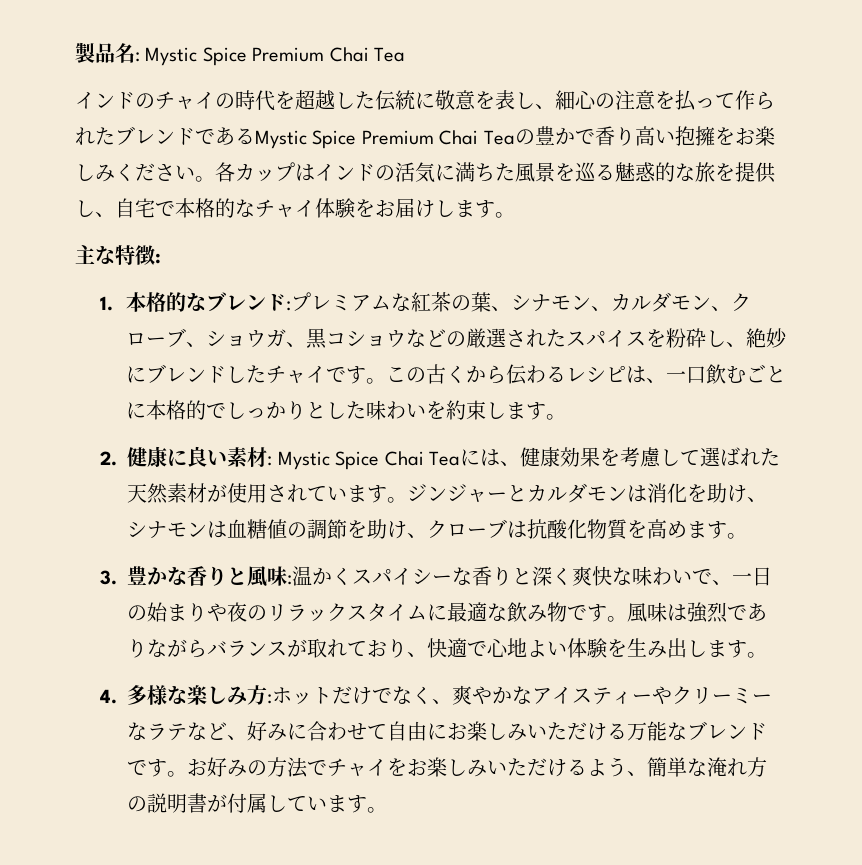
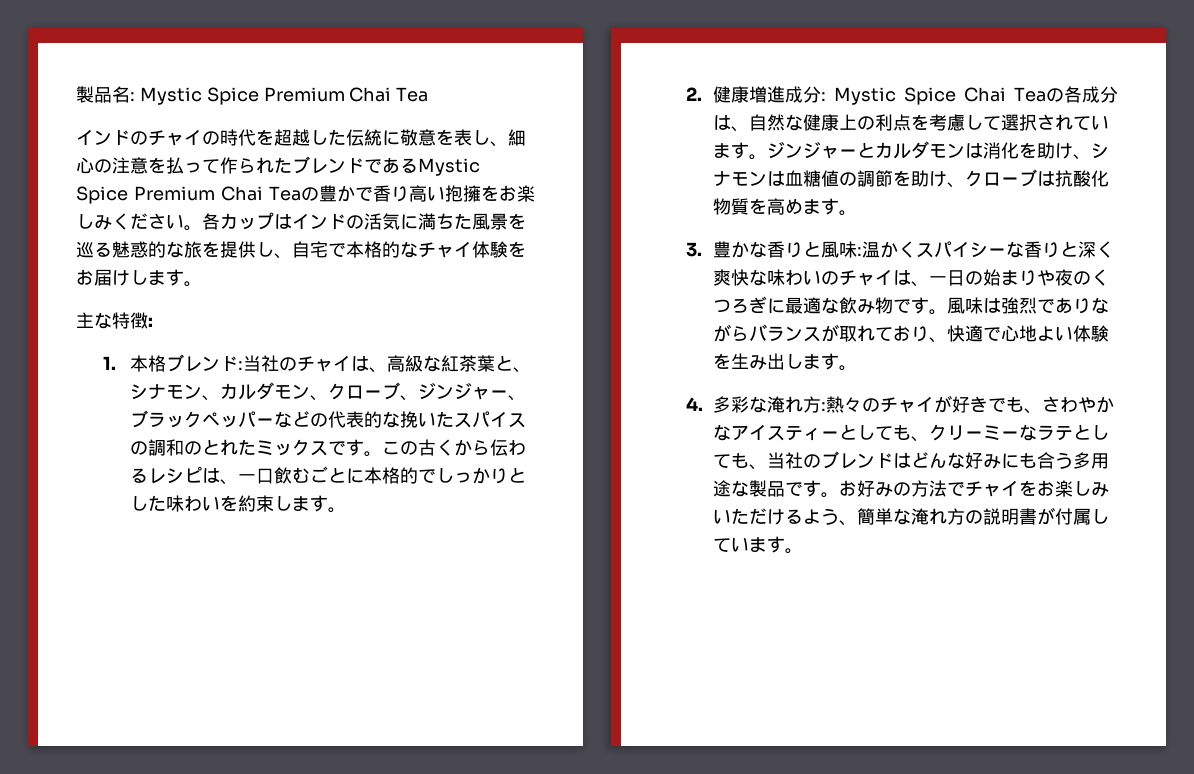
- 1.本格的なブレンド:プレミアムな紅茶の葉、シナモン、カルダモン、クローブ、ショウガ、黒コショウなどの厳選されたスパイスを粉砕し、絶妙にブレンドしたチャイです。
+ 1.本格ブレンド:当社のチャイは、高級な紅茶葉と、シナモン、カルダモン、クローブ、ジンジャー、ブラックペッパーなどの代表的な挽いたスパイスの調和のとれたミックスです。
- 2.健康に良い素材: Mystic Spice Chai Teaには、健康効果を考慮して選ばれた天然素材が使用されています。
+ 2.健康増進成分: Mystic Spice Chai Teaの各成分は、自然な健康上の利点を考慮して選択されています。
- 3.豊かな香りと風味:温かくスパイシーな香りと深く爽快な味わいで、一日の始まりや夜のリラックスタイムに最適な飲み物です。
+ 3.豊かな香りと風味:温かくスパイシーな香りと深く爽快な味わいのチャイは、一日の始まりや夜のくつろぎに最適な飲み物です。
- 4.多様な楽しみ方:ホットだけでなく、爽やかなアイスティーやクリーミーなラテなど、好みに合わせて自由にお楽しみいただける万能なブレンドです。
+ 4.多彩な淹れ方:熱々のチャイが好きでも、さわやかなアイスティーとしても、クリーミーなラテとしても、当社のブレンドはどんな好みにも合う多用途な製品です。

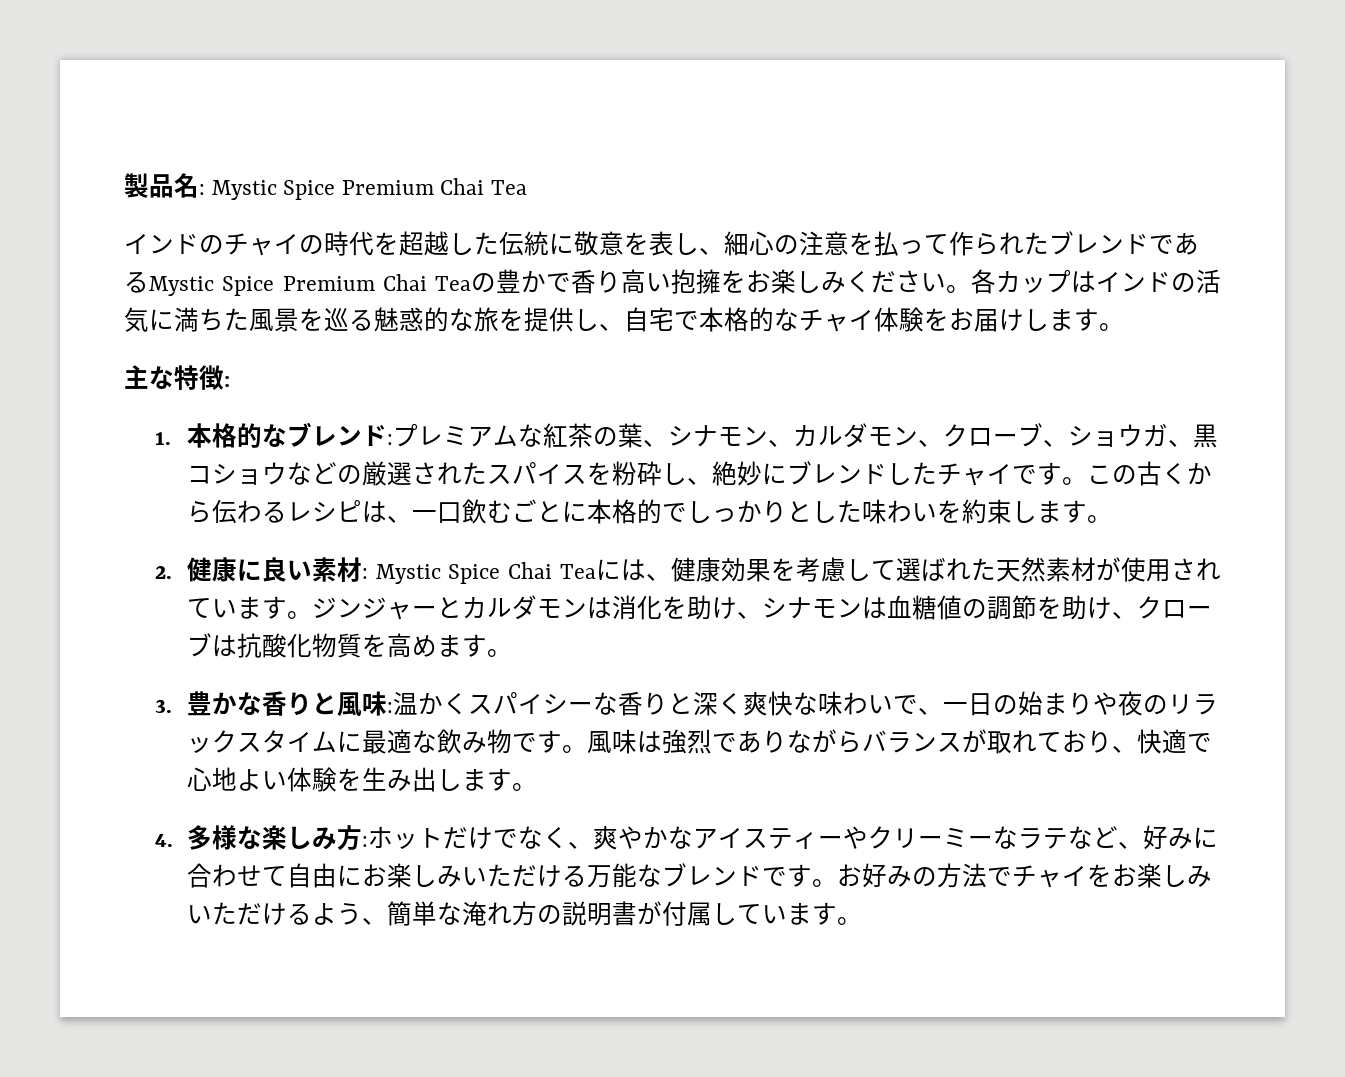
- 1.本格ブレンド:当社のチャイは、高級な紅茶葉と、シナモン、カルダモン、クローブ、ジンジャー、ブラックペッパーなどの代表的な挽いたスパイスの調和のとれたミックスです。
+ 1.本格的なブレンド:プレミアムな紅茶の葉、シナモン、カルダモン、クローブ、ショウガ、黒コショウなどの厳選されたスパイスを粉砕し、絶妙にブレンドしたチャイです。
- 2.健康増進成分: Mystic Spice Chai Teaの各成分は、自然な健康上の利点を考慮して選択されています。
+ 2.健康に良い素材: Mystic Spice Chai Teaには、健康効果を考慮して選ばれた天然素材が使用されています。
- 3.豊かな香りと風味:温かくスパイシーな香りと深く爽快な味わいのチャイは、一日の始まりや夜のくつろぎに最適な飲み物です。
+ 3.豊かな香りと風味:温かくスパイシーな香りと深く爽快な味わいで、一日の始まりや夜のリラックスタイムに最適な飲み物です。
- 4.多彩な淹れ方:熱々のチャイが好きでも、さわやかなアイスティーとしても、クリーミーなラテとしても、当社のブレンドはどんな好みにも合う多用途な製品です。
+ 4.多様な楽しみ方:ホットだけでなく、爽やかなアイスティーやクリーミーなラテなど、好みに合わせて自由にお楽しみいただける万能なブレンドです。

